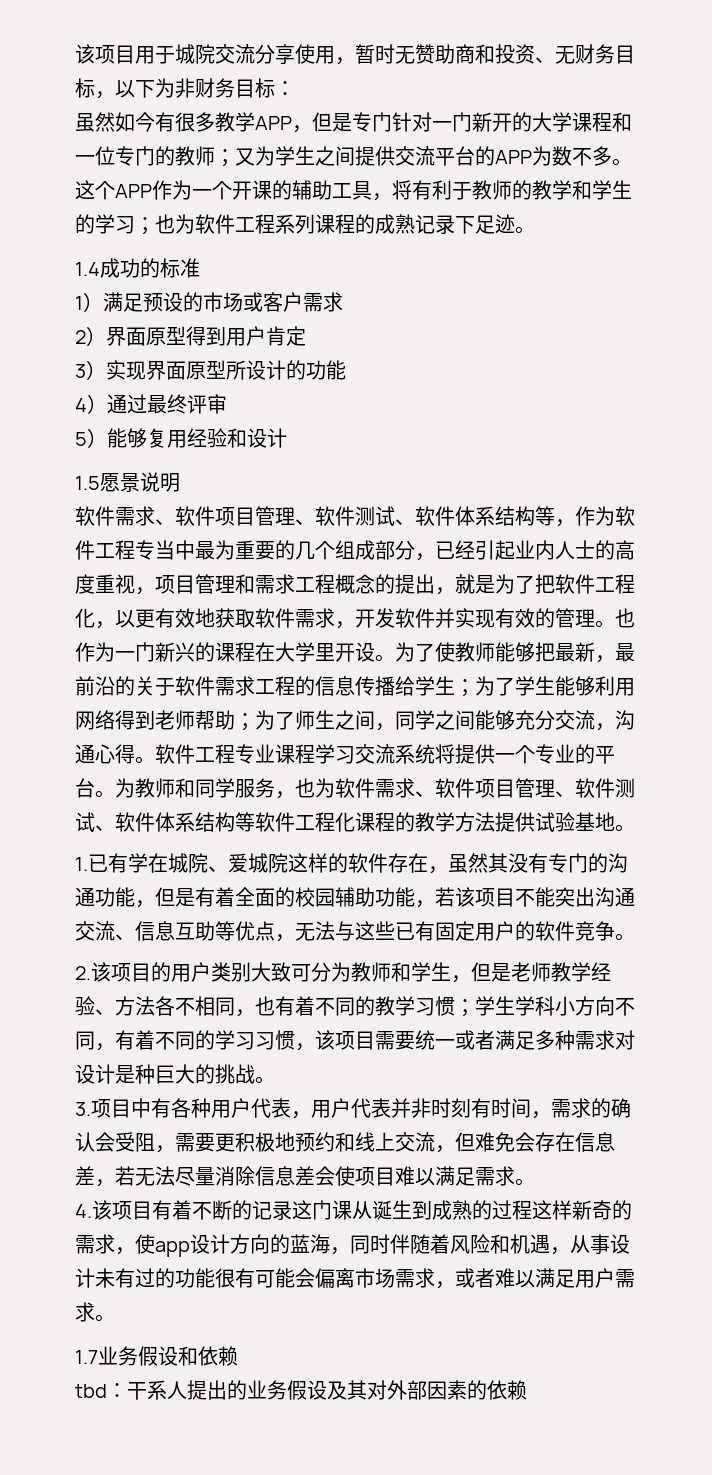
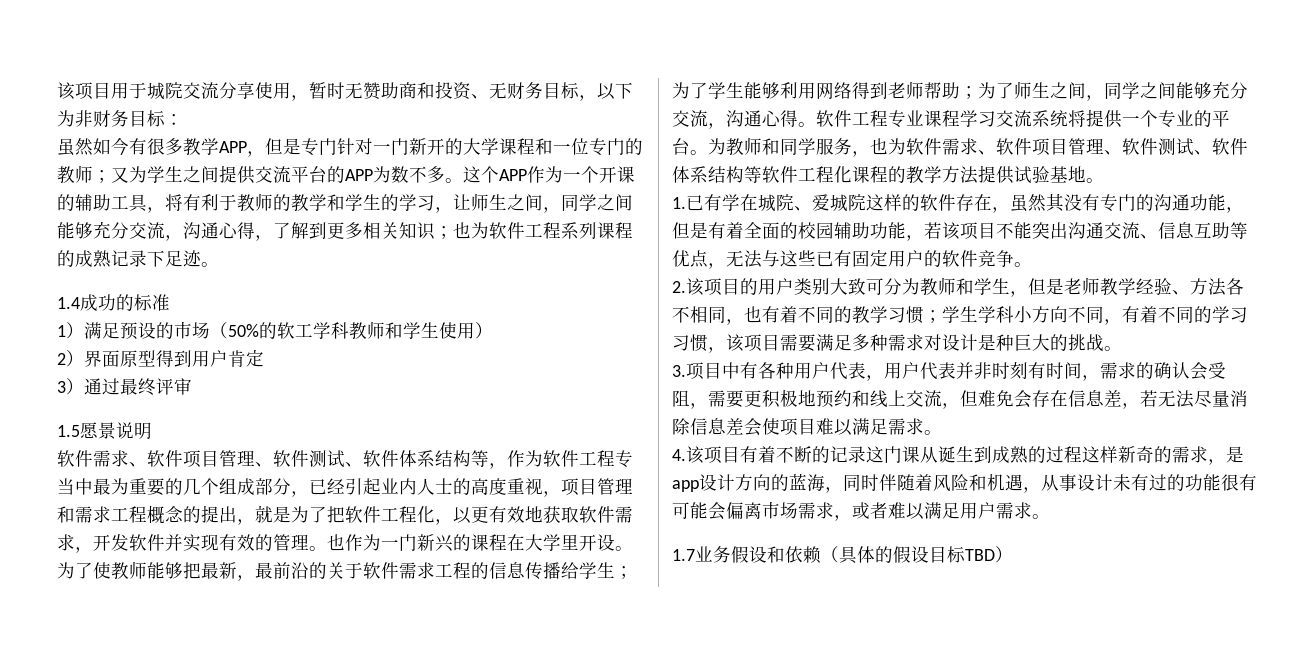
- 这个APP作为一个开课的辅助工具，将有利于教师的教学和学生的学习；也为软件工程系列课程的成熟记录下足迹。
+ 这个APP作为一个开课的辅助工具，将有利于教师的教学和学生的学习，让师生之间，同学之间能够充分交流，沟通心得，了解到更多相关知识；也为软件工程系列课程的成熟记录下足迹。
- 1）满足预设的市场或客户需求
+ 1）满足预设的市场（50%的软工学科教师和学生使用）
- 3）实现界面原型所设计的功能
- 4）通过最终评审
- 5）能够复用经验和设计
+ 3）通过最终评审
- 2.该项目的用户类别大致可分为教师和学生，但是老师教学经验、方法各不相同，也有着不同的教学习惯；学生学科小方向不同，有着不同的学习习惯，该项目需要统一或者满足多种需求对设计是种巨大的挑战。
+ 2.该项目的用户类别大致可分为教师和学生，但是老师教学经验、方法各不相同，也有着不同的教学习惯；学生学科小方向不同，有着不同的学习习惯，该项目需要满足多种需求对设计是种巨大的挑战。
- 4.该项目有着不断的记录这门课从诞生到成熟的过程这样新奇的需求，使app设计方向的蓝海，同时伴随着风险和机遇，从事设计未有过的功能很有可能会偏离市场需求，或者难以满足用户需求。
+ 4.该项目有着不断的记录这门课从诞生到成熟的过程这样新奇的需求，是app设计方向的蓝海，同时伴随着风险和机遇，从事设计未有过的功能很有可能会偏离市场需求，或者难以满足用户需求。
- 1.7业务假设和依赖
- tbd：干系人提出的业务假设及其对外部因素的依赖
+ 1.7业务假设和依赖（具体的假设目标TBD）

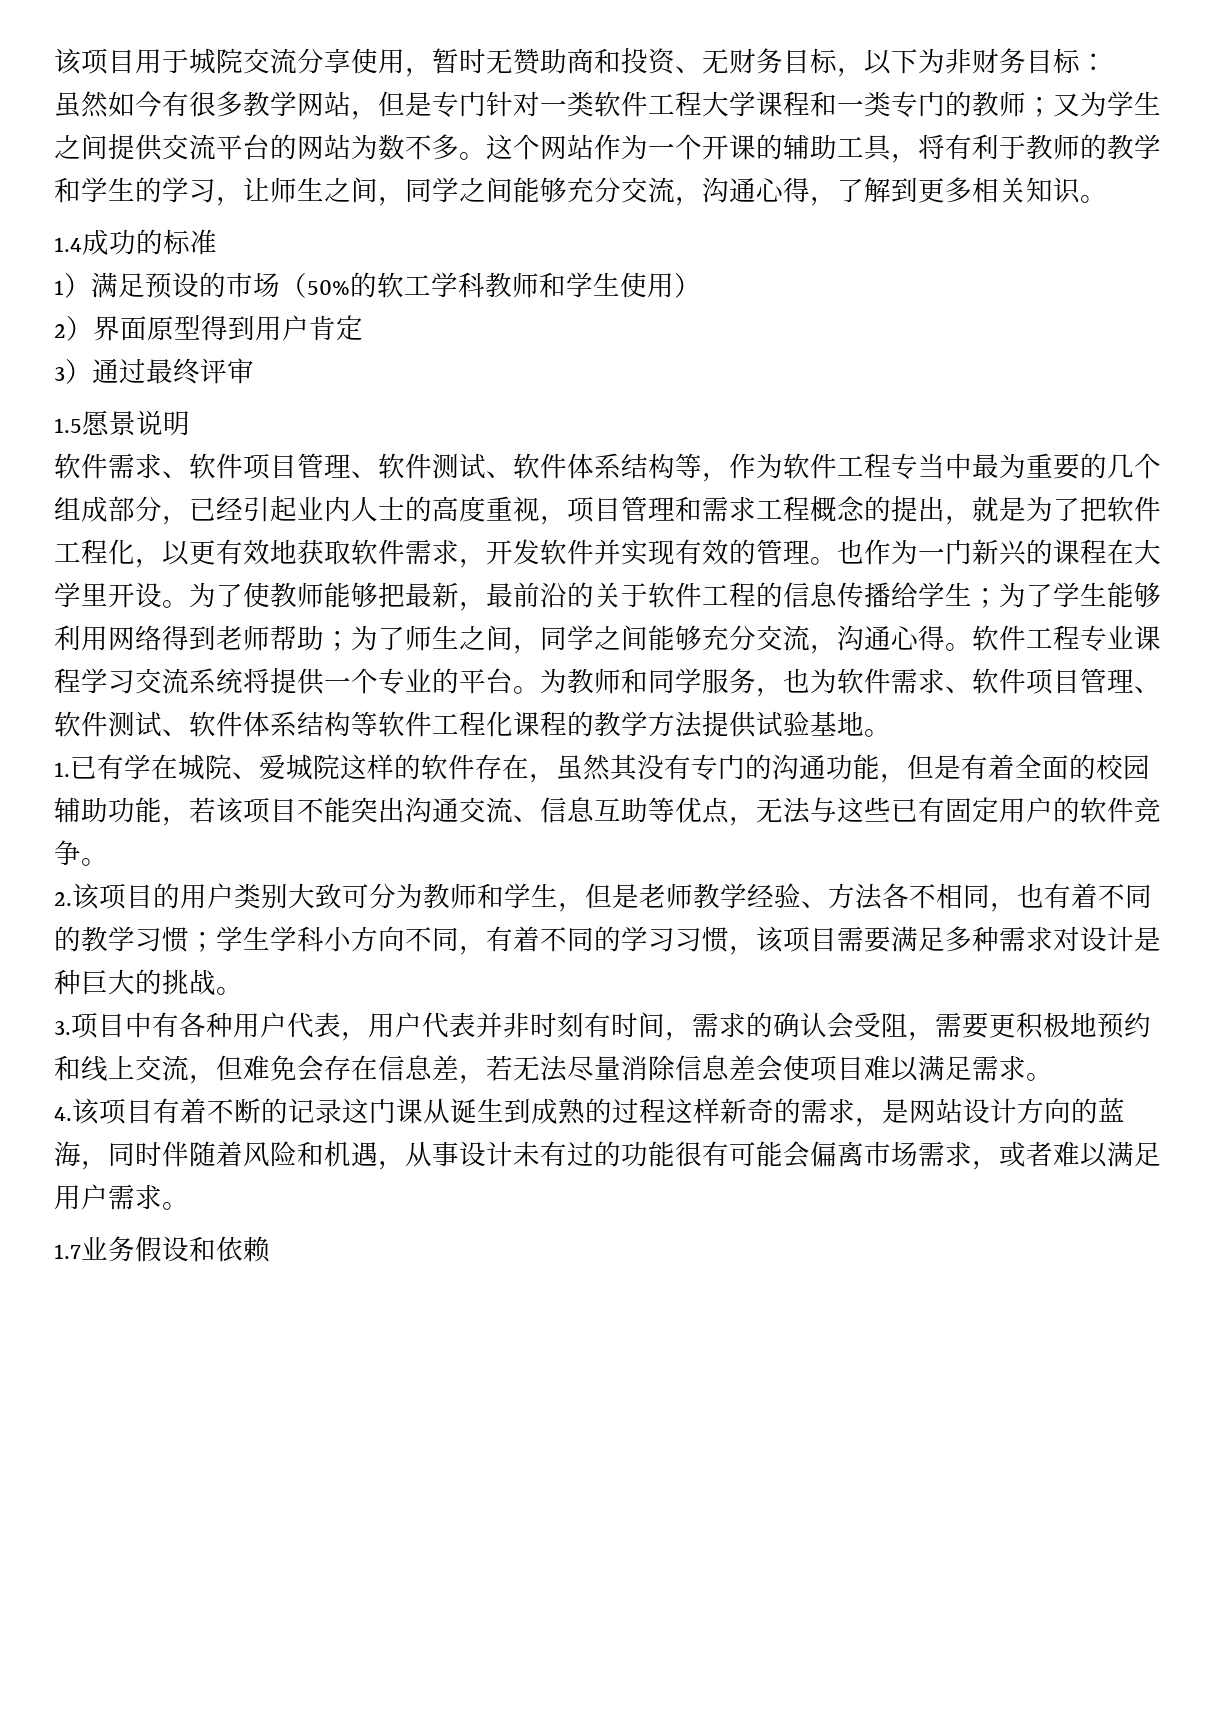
- 虽然如今有很多教学APP，但是专门针对一门新开的大学课程和一位专门的教师；又为学生之间提供交流平台的APP为数不多。
+ 虽然如今有很多教学网站，但是专门针对一类软件工程大学课程和一类专门的教师；又为学生之间提供交流平台的网站为数不多。
- 这个APP作为一个开课的辅助工具，将有利于教师的教学和学生的学习，让师生之间，同学之间能够充分交流，沟通心得，了解到更多相关知识；也为软件工程系列课程的成熟记录下足迹。
+ 这个网站作为一个开课的辅助工具，将有利于教师的教学和学生的学习，让师生之间，同学之间能够充分交流，沟通心得，了解到更多相关知识。
- 为了使教师能够把最新，最前沿的关于软件需求工程的信息传播给学生；为了学生能够利用网络得到老师帮助；为了师生之间，同学之间能够充分交流，沟通心得。
+ 为了使教师能够把最新，最前沿的关于软件工程的信息传播给学生；为了学生能够利用网络得到老师帮助；为了师生之间，同学之间能够充分交流，沟通心得。
- 4.该项目有着不断的记录这门课从诞生到成熟的过程这样新奇的需求，是app设计方向的蓝海，同时伴随着风险和机遇，从事设计未有过的功能很有可能会偏离市场需求，或者难以满足用户需求。
+ 4.该项目有着不断的记录这门课从诞生到成熟的过程这样新奇的需求，是网站设计方向的蓝海，同时伴随着风险和机遇，从事设计未有过的功能很有可能会偏离市场需求，或者难以满足用户需求。
- 1.7业务假设和依赖（具体的假设目标TBD）
+ 1.7业务假设和依赖

